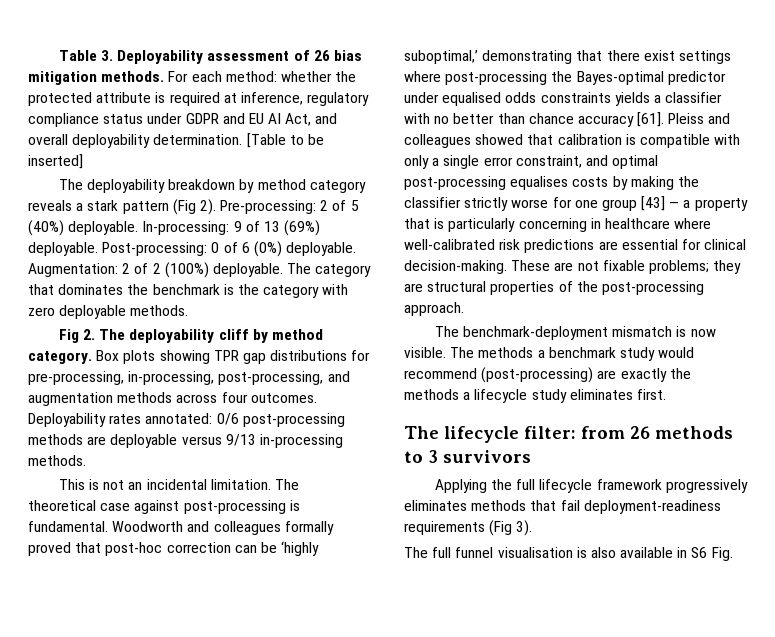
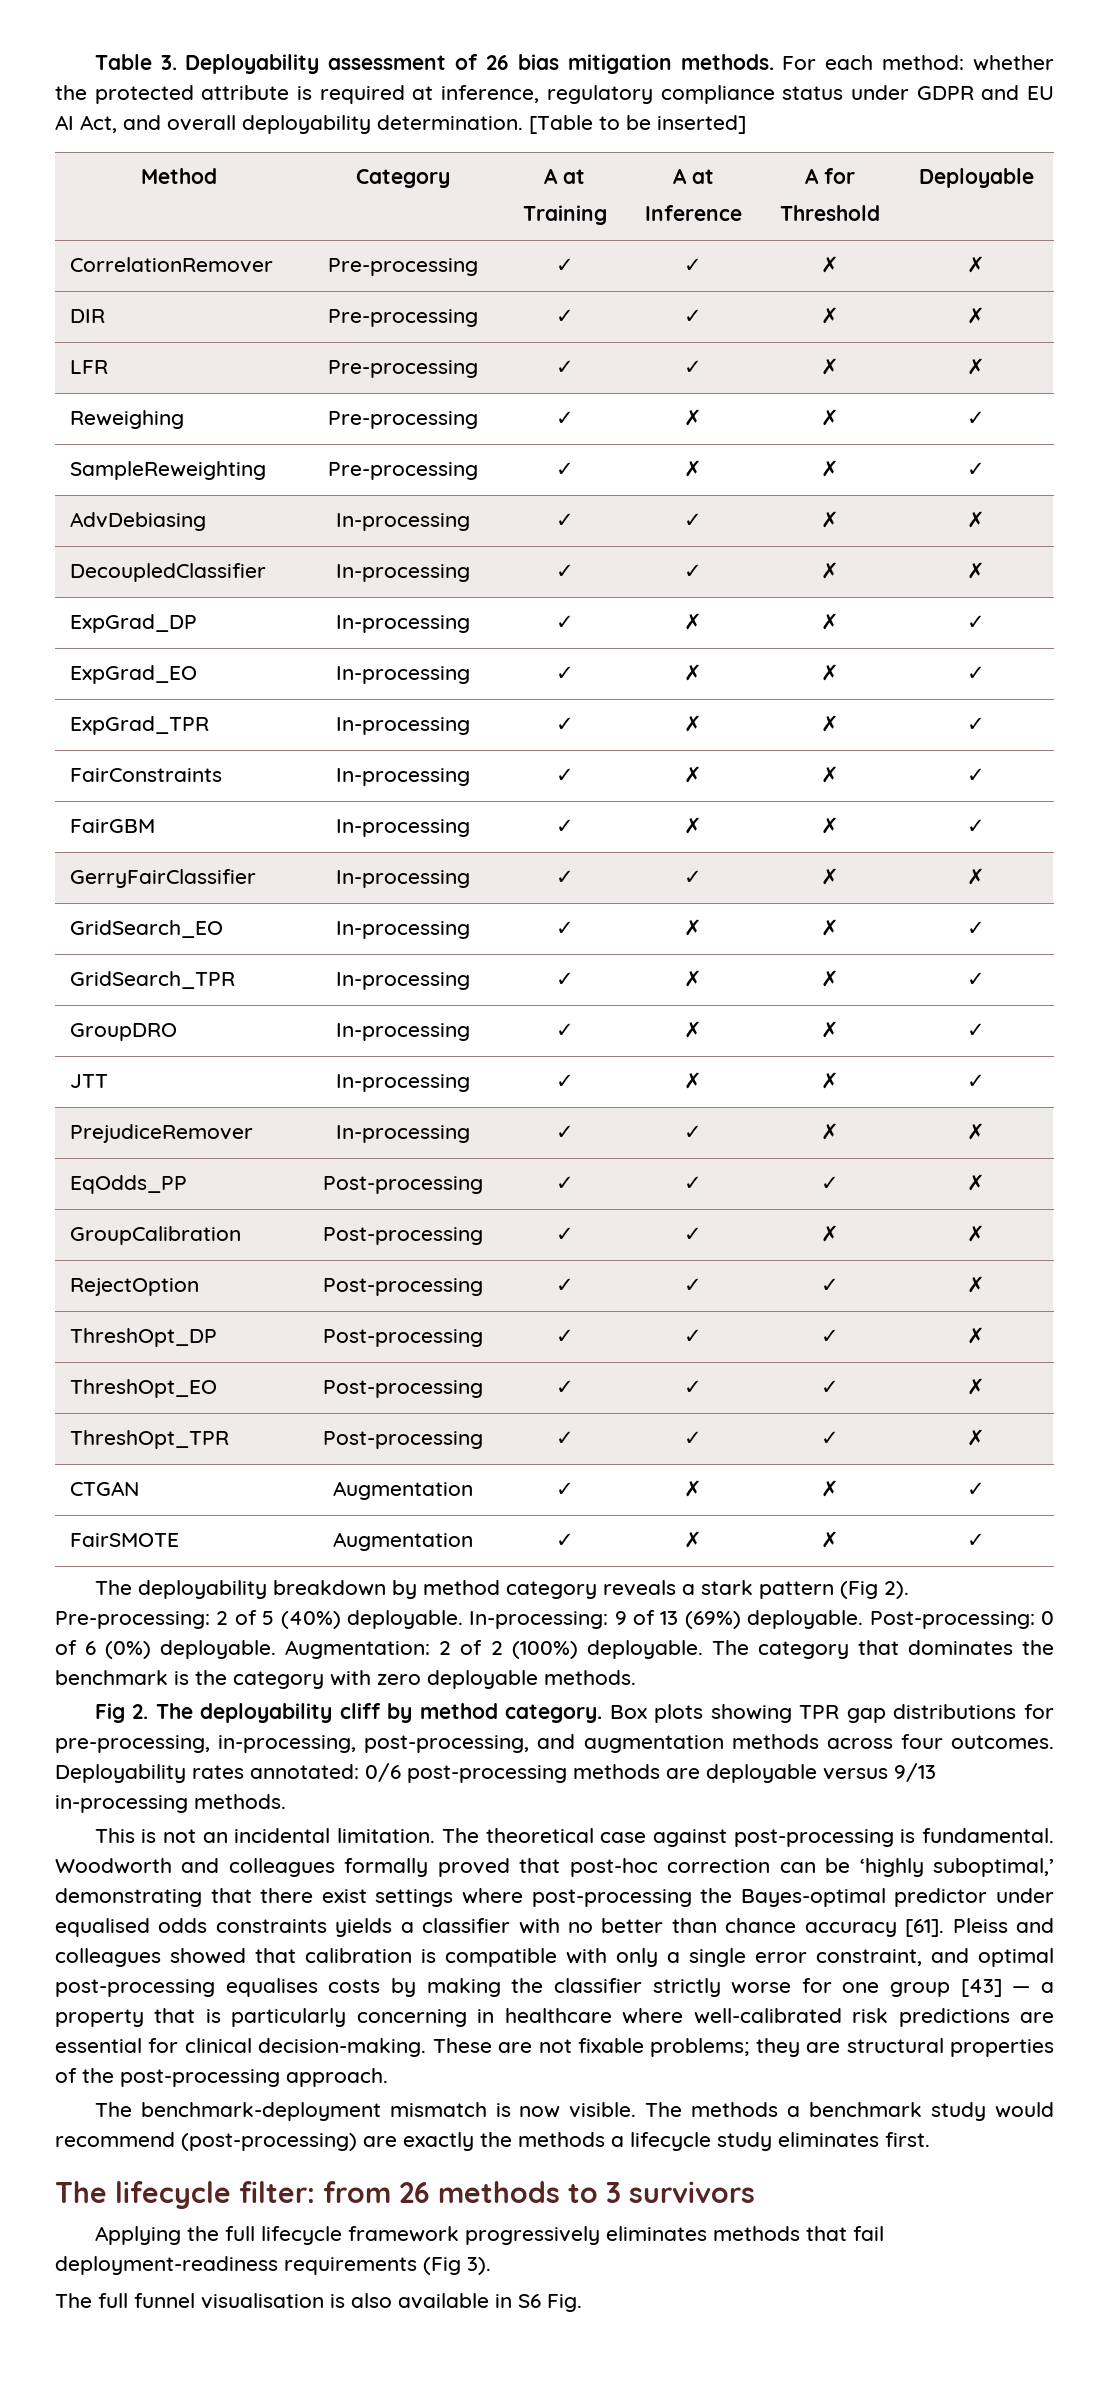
+ Method | Category | A at
+ Training | A at
+ Inference | A for
+ Threshold | Deployable
+ CorrelationRemover | Pre-processing | ✓ | ✓ | ✗ | ✗
+ DIR | Pre-processing | ✓ | ✓ | ✗ | ✗
+ LFR | Pre-processing | ✓ | ✓ | ✗ | ✗
+ Reweighing | Pre-processing | ✓ | ✗ | ✗ | ✓
+ SampleReweighting | Pre-processing | ✓ | ✗ | ✗ | ✓
+ AdvDebiasing | In-processing | ✓ | ✓ | ✗ | ✗
+ DecoupledClassifier | In-processing | ✓ | ✓ | ✗ | ✗
+ ExpGrad_DP | In-processing | ✓ | ✗ | ✗ | ✓
+ ExpGrad_EO | In-processing | ✓ | ✗ | ✗ | ✓
+ ExpGrad_TPR | In-processing | ✓ | ✗ | ✗ | ✓
+ FairConstraints | In-processing | ✓ | ✗ | ✗ | ✓
+ FairGBM | In-processing | ✓ | ✗ | ✗ | ✓
+ GerryFairClassifier | In-processing | ✓ | ✓ | ✗ | ✗
+ GridSearch_EO | In-processing | ✓ | ✗ | ✗ | ✓
+ GridSearch_TPR | In-processing | ✓ | ✗ | ✗ | ✓
+ GroupDRO | In-processing | ✓ | ✗ | ✗ | ✓
+ JTT | In-processing | ✓ | ✗ | ✗ | ✓
+ PrejudiceRemover | In-processing | ✓ | ✓ | ✗ | ✗
+ EqOdds_PP | Post-processing | ✓ | ✓ | ✓ | ✗
+ GroupCalibration | Post-processing | ✓ | ✓ | ✗ | ✗
+ RejectOption | Post-processing | ✓ | ✓ | ✓ | ✗
+ ThreshOpt_DP | Post-processing | ✓ | ✓ | ✓ | ✗
+ ThreshOpt_EO | Post-processing | ✓ | ✓ | ✓ | ✗
+ ThreshOpt_TPR | Post-processing | ✓ | ✓ | ✓ | ✗
+ CTGAN | Augmentation | ✓ | ✗ | ✗ | ✓
+ FairSMOTE | Augmentation | ✓ | ✗ | ✗ | ✓

